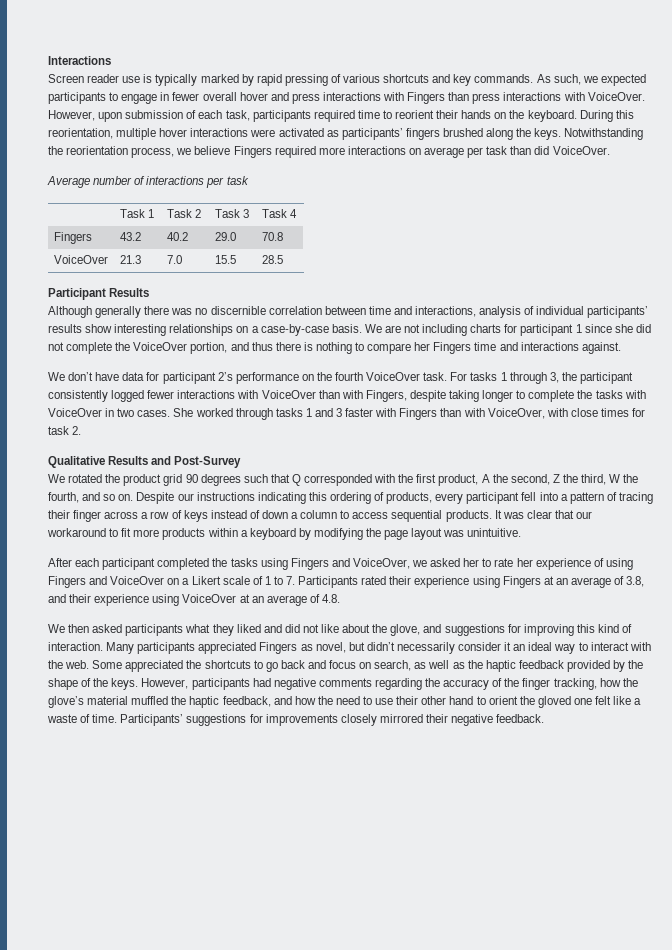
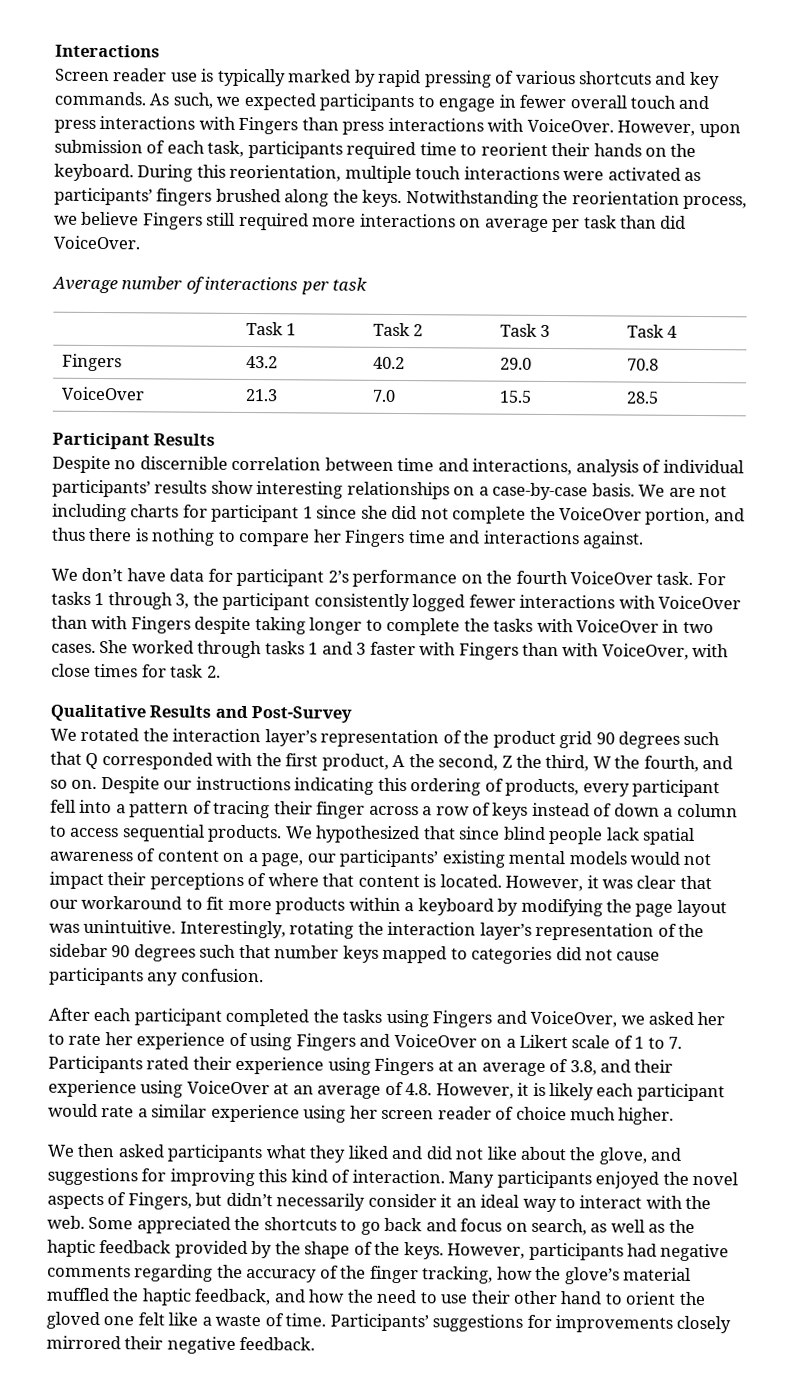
- As such, we expected participants to engage in fewer overall hover and press interactions with Fingers than press interactions with VoiceOver.
+ As such, we expected participants to engage in fewer overall touch and press interactions with Fingers than press interactions with VoiceOver.
- During this reorientation, multiple hover interactions were activated as participants’ fingers brushed along the keys.
+ During this reorientation, multiple touch interactions were activated as participants’ fingers brushed along the keys.
- Notwithstanding the reorientation process, we believe Fingers required more interactions on average per task than did VoiceOver.
+ Notwithstanding the reorientation process, we believe Fingers still required more interactions on average per task than did VoiceOver.
- Although generally there was no discernible correlation between time and interactions, analysis of individual participants’ results show interesting relationships on a case-by-case basis.
+ Despite no discernible correlation between time and interactions, analysis of individual participants’ results show interesting relationships on a case-by-case basis.
- For tasks 1 through 3, the participant consistently logged fewer interactions with VoiceOver than with Fingers, despite taking longer to complete the tasks with VoiceOver in two cases.
+ For tasks 1 through 3, the participant consistently logged fewer interactions with VoiceOver than with Fingers despite taking longer to complete the tasks with VoiceOver in two cases.
- We rotated the product grid 90 degrees such that Q corresponded with the first product, A the second, Z the third, W the fourth, and so on.
+ We rotated the interaction layer’s representation of the product grid 90 degrees such that Q corresponded with the first product, A the second, Z the third, W the fourth, and so on.
- It was clear that our workaround to fit more products within a keyboard by modifying the page layout was unintuitive.
+ We hypothesized that since blind people lack spatial awareness of content on a page, our participants’ existing mental models would not impact their perceptions of where that content is located. However, it was clear that our workaround to fit more products within a keyboard by modifying the page layout was unintuitive. Interestingly, rotating the interaction layer’s representation of the sidebar 90 degrees such that number keys mapped to categories did not cause participants any confusion.
- After each participant completed the tasks using Fingers and VoiceOver, we asked her to rate her experience of using Fingers and VoiceOver on a Likert scale of 1 to 7. Participants rated their experience using Fingers at an average of 3.8, and their experience using VoiceOver at an average of 4.8.
+ After each participant completed the tasks using Fingers and VoiceOver, we asked her to rate her experience of using Fingers and VoiceOver on a Likert scale of 1 to 7. Participants rated their experience using Fingers at an average of 3.8, and their experience using VoiceOver at an average of 4.8. However, it is likely each participant would rate a similar experience using her screen reader of choice much higher.
- Many participants appreciated Fingers as novel, but didn’t necessarily consider it an ideal way to interact with the web.
+ Many participants enjoyed the novel aspects of Fingers, but didn’t necessarily consider it an ideal way to interact with the web.

